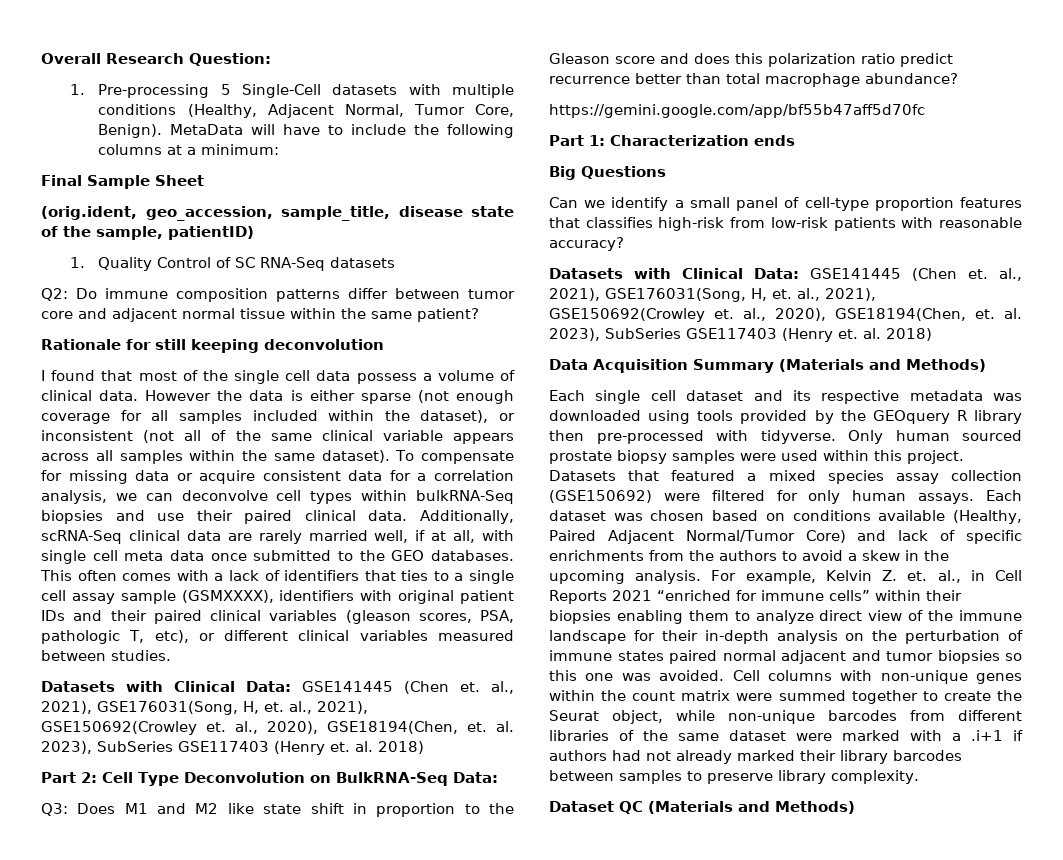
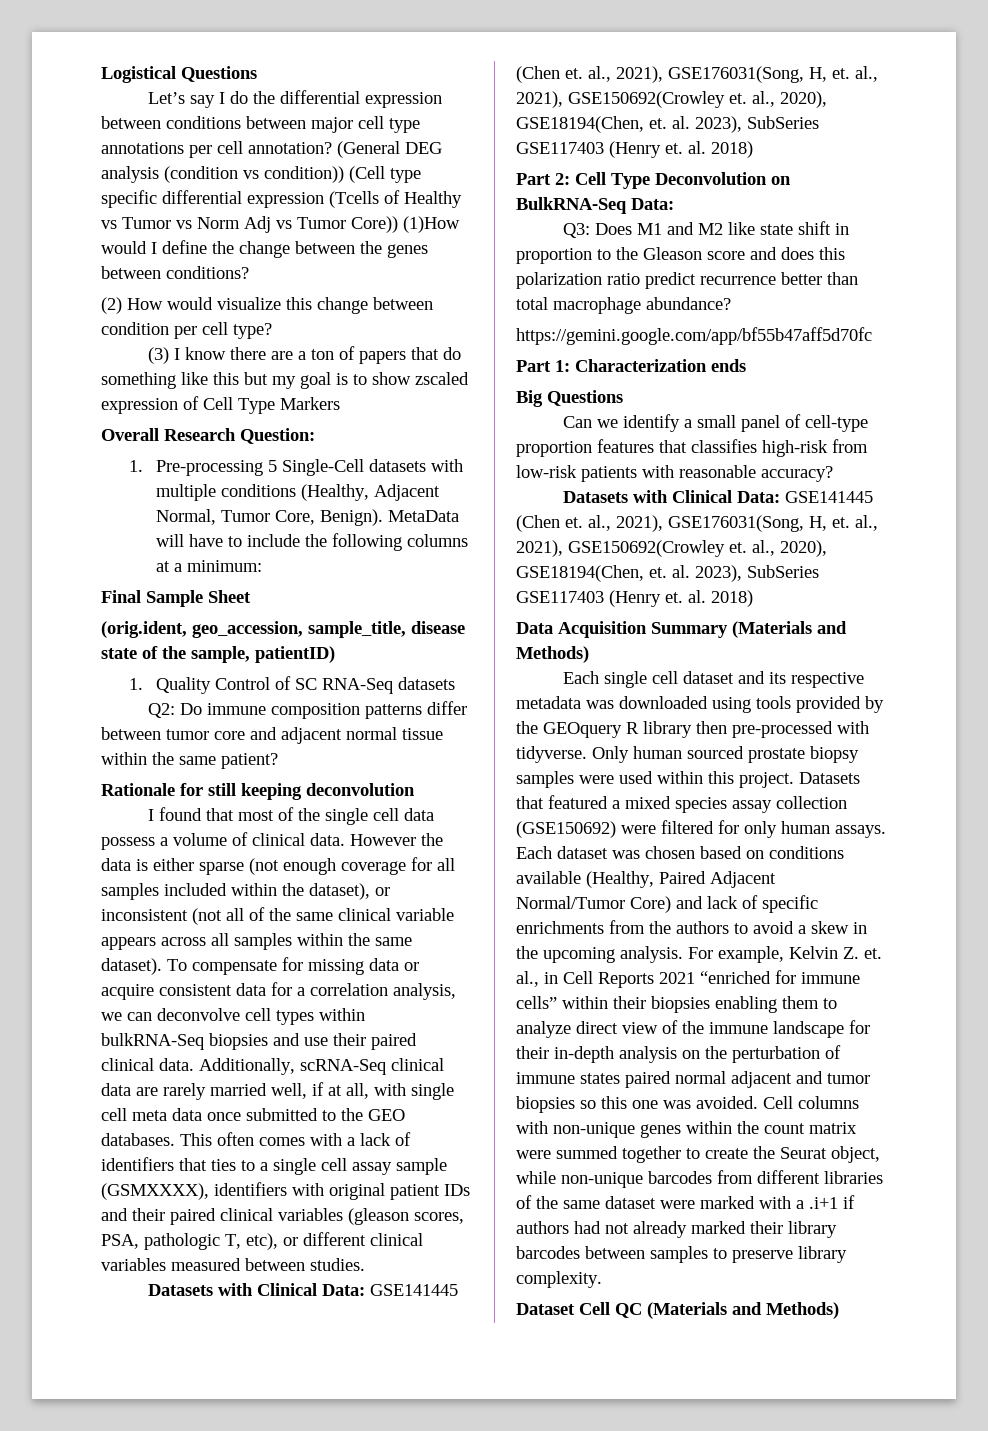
+ Logistical Questions
+ Let’s say I do the differential expression between conditions between major cell type annotations per cell annotation? (General DEG analysis (condition vs condition)) (Cell type specific differential expression (Tcells of Healthy vs Tumor vs Norm Adj vs Tumor Core)) (1)How would I define the change between the genes between conditions?
+ (2) How would visualize this change between condition per cell type?
+ (3) I know there are a ton of papers that do something like this but my goal is to show zscaled expression of Cell Type Markers
- Dataset QC (Materials and Methods)
+ Dataset Cell QC (Materials and Methods)

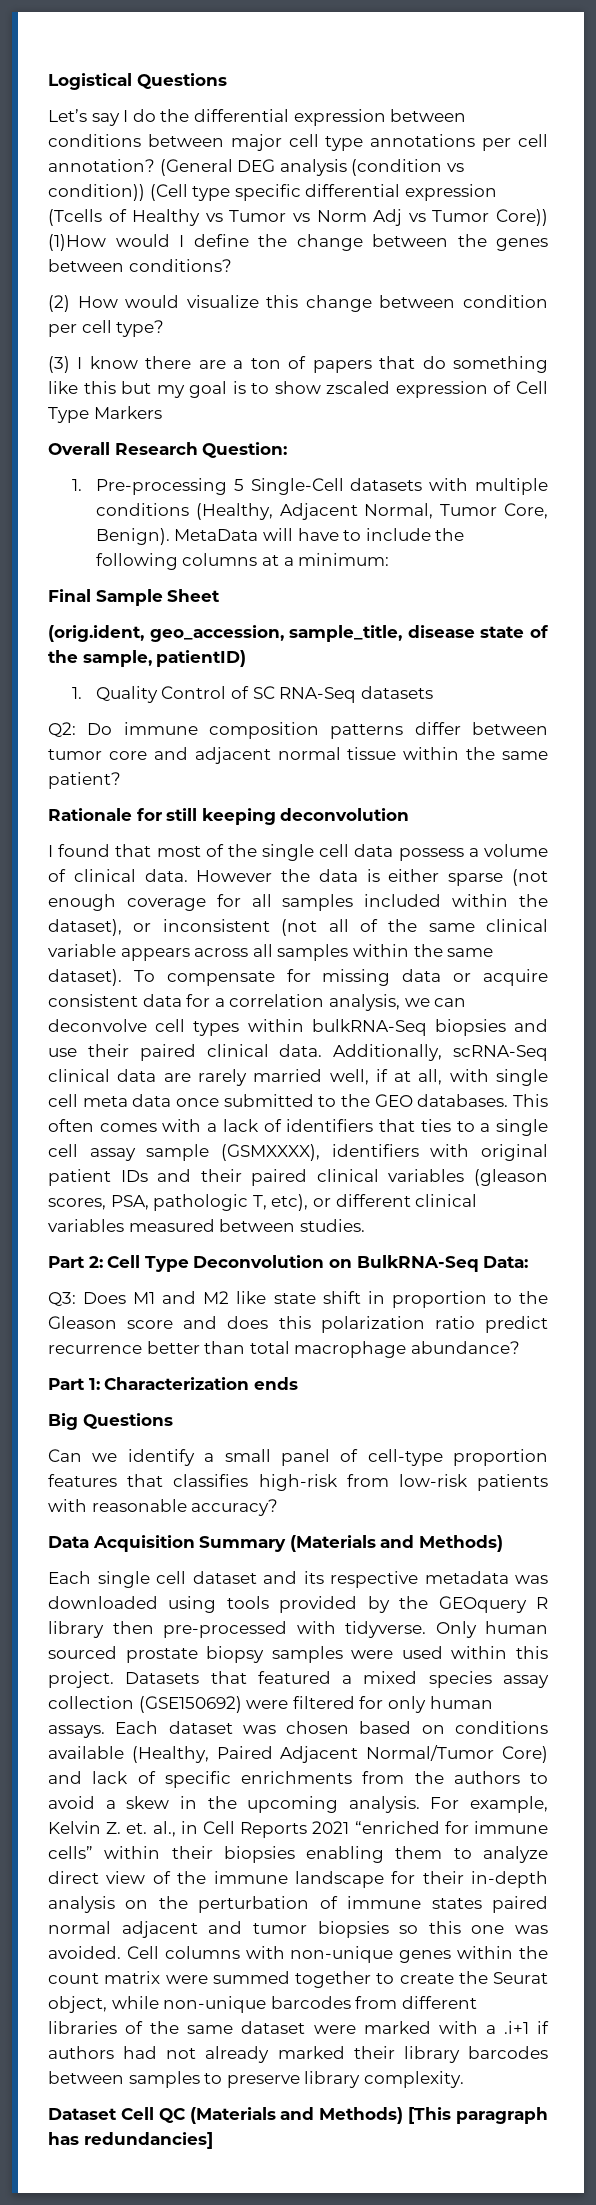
  This often comes with a lack of identifiers that ties to a single cell assay sample (GSMXXXX), identifiers with original patient IDs and their paired clinical variables (gleason scores, PSA, pathologic T, etc), or different clinical variables measured between studies.
- Datasets with Clinical Data: GSE141445 (Chen et. al., 2021), GSE176031(Song, H, et. al., 2021), GSE150692(Crowley et. al., 2020), GSE18194(Chen, et. al. 2023), SubSeries GSE117403 (Henry et. al. 2018)
- https://gemini.google.com/app/bf55b47aff5d70fc
  Can we identify a small panel of cell-type proportion features that classifies high-risk from low-risk patients with reasonable accuracy?
- Datasets with Clinical Data: GSE141445 (Chen et. al., 2021), GSE176031(Song, H, et. al., 2021), GSE150692(Crowley et. al., 2020), GSE18194(Chen, et. al. 2023), SubSeries GSE117403 (Henry et. al. 2018)
- Dataset Cell QC (Materials and Methods)
+ Dataset Cell QC (Materials and Methods) [This paragraph has redundancies]

